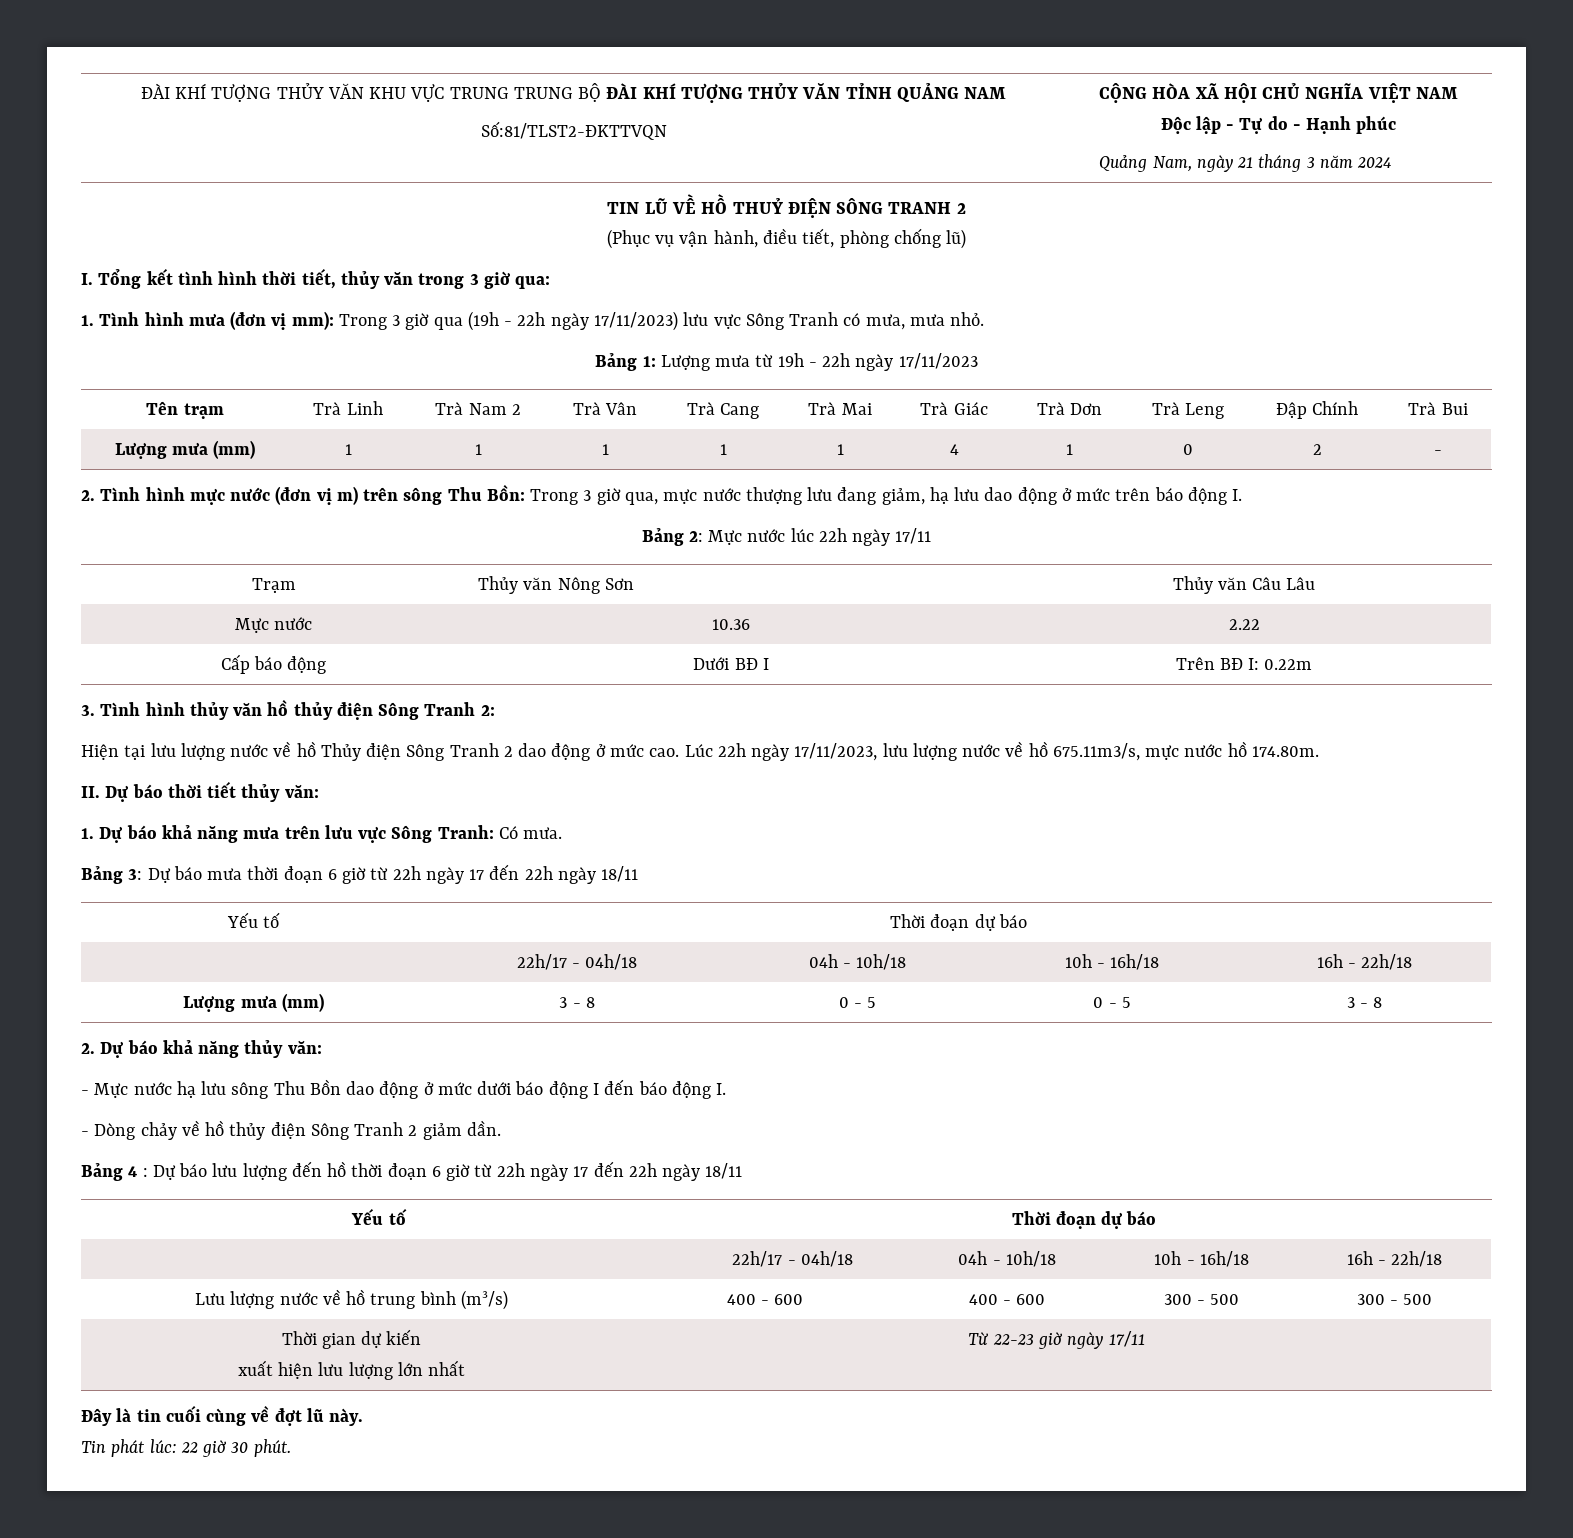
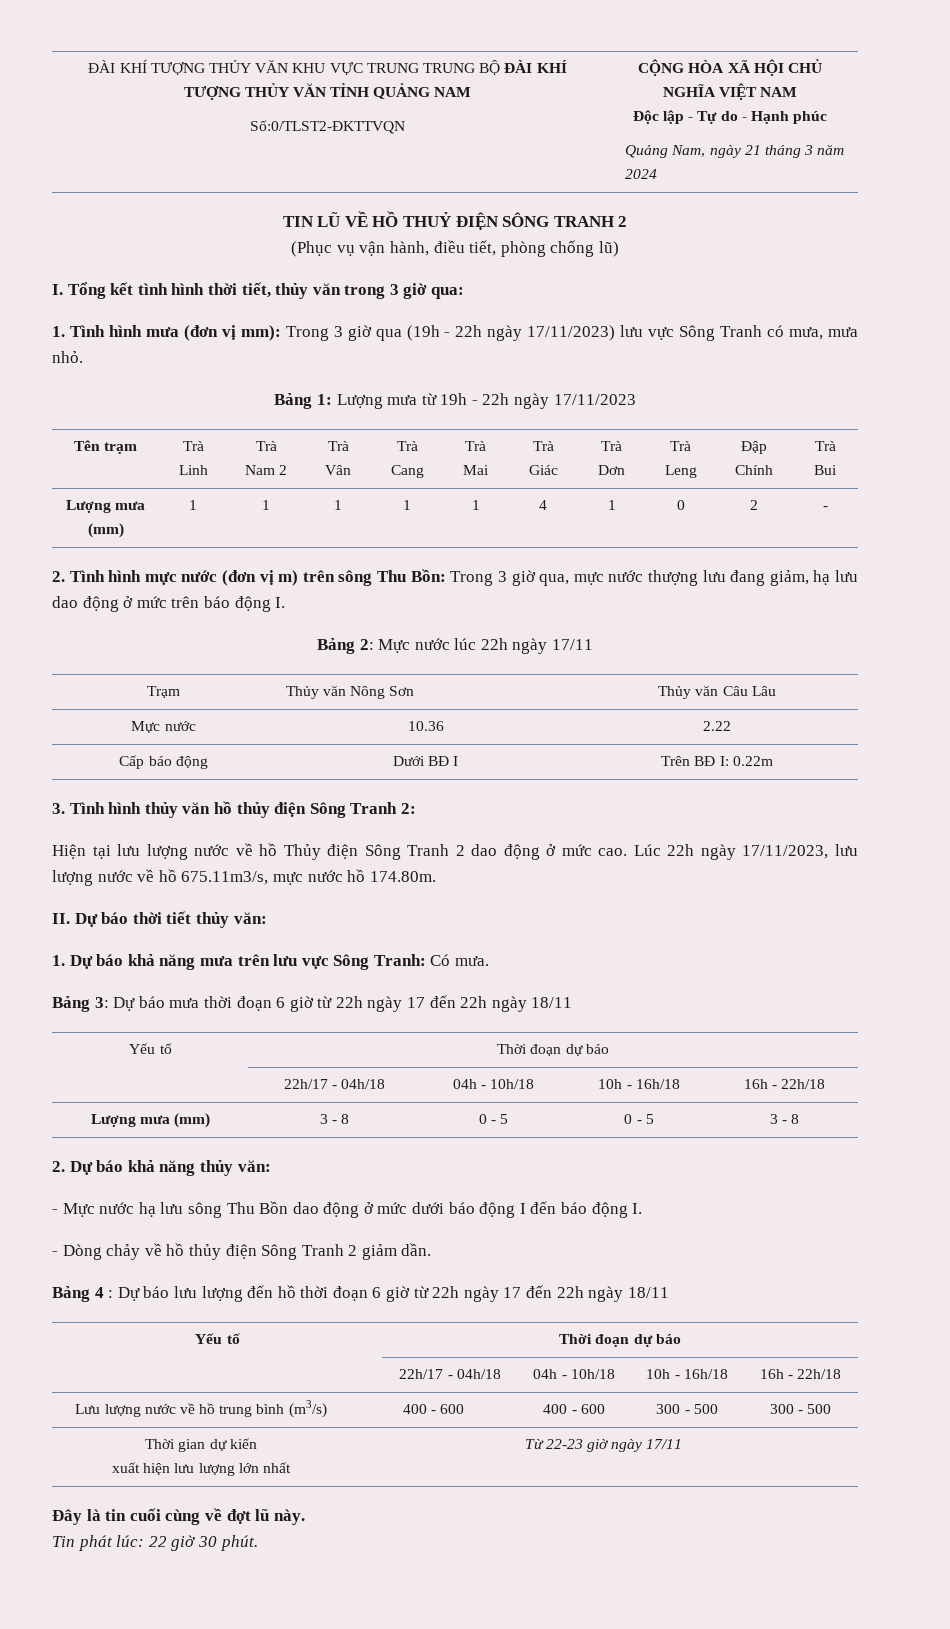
- Số:81/TLST2-ĐKTTVQN
+ Số:0/TLST2-ĐKTTVQN

